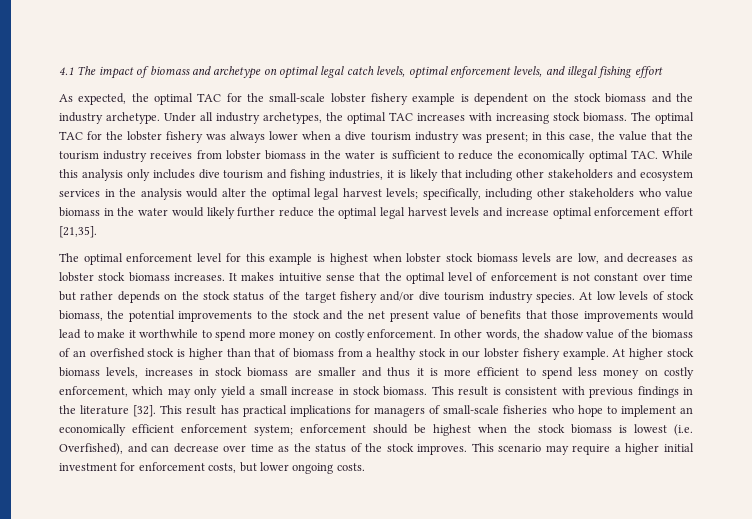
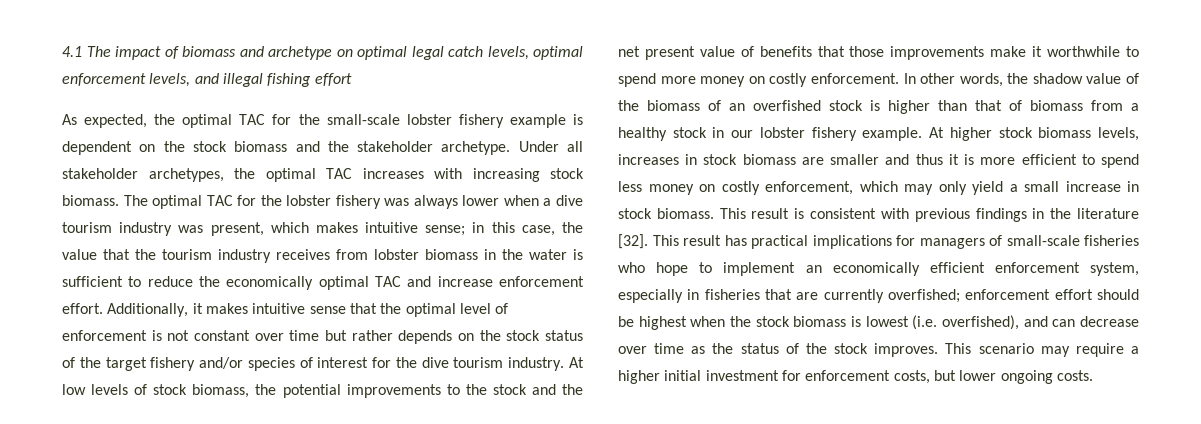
- As expected, the optimal TAC for the small-scale lobster fishery example is dependent on the stock biomass and the industry archetype.
+ As expected, the optimal TAC for the small-scale lobster fishery example is dependent on the stock biomass and the stakeholder archetype.
- Under all industry archetypes, the optimal TAC increases with increasing stock biomass.
+ Under all stakeholder archetypes, the optimal TAC increases with increasing stock biomass.
- The optimal TAC for the lobster fishery was always lower when a dive tourism industry was present;
+ The optimal TAC for the lobster fishery was always lower when a dive tourism industry was present, which makes intuitive sense;
- in this case, the value that the tourism industry receives from lobster biomass in the water is sufficient to reduce the economically optimal TAC. While this analysis only includes dive tourism and fishing industries, it is likely that including other stakeholders and ecosystem services in the analysis would alter the optimal legal harvest levels; specifically, including other stakeholders who value biomass in the water would likely further reduce the optimal legal harvest levels and increase optimal enforcement effort [21,35].
- The optimal enforcement level for this example is highest when lobster stock biomass levels are low, and decreases as lobster stock biomass increases. It makes intuitive sense that the optimal level of enforcement is not constant over time but rather depends on the stock status of the target fishery and/or dive tourism industry species.
+ in this case, the value that the tourism industry receives from lobster biomass in the water is sufficient to reduce the economically optimal TAC and increase enforcement effort. Additionally, it makes intuitive sense that the optimal level of enforcement is not constant over time but rather depends on the stock status of the target fishery and/or species of interest for the dive tourism industry.
- At low levels of stock biomass, the potential improvements to the stock and the net present value of benefits that those improvements would lead to make it worthwhile to spend more money on costly enforcement.
+ At low levels of stock biomass, the potential improvements to the stock and the net present value of benefits that those improvements make it worthwhile to spend more money on costly enforcement.
- This result has practical implications for managers of small-scale fisheries who hope to implement an economically efficient enforcement system; enforcement should be highest when the stock biomass is lowest (i.e. Overfished), and can decrease over time as the status of the stock improves.
+ This result has practical implications for managers of small-scale fisheries who hope to implement an economically efficient enforcement system, especially in fisheries that are currently overfished; enforcement effort should be highest when the stock biomass is lowest (i.e. overfished), and can decrease over time as the status of the stock improves.

